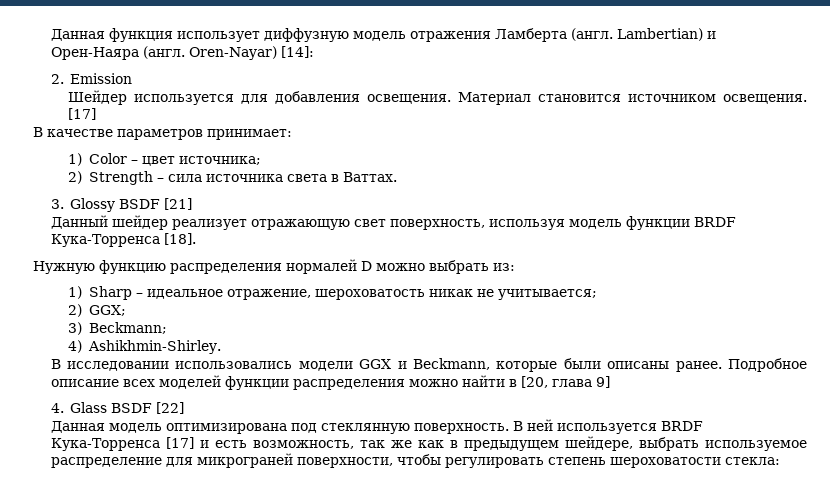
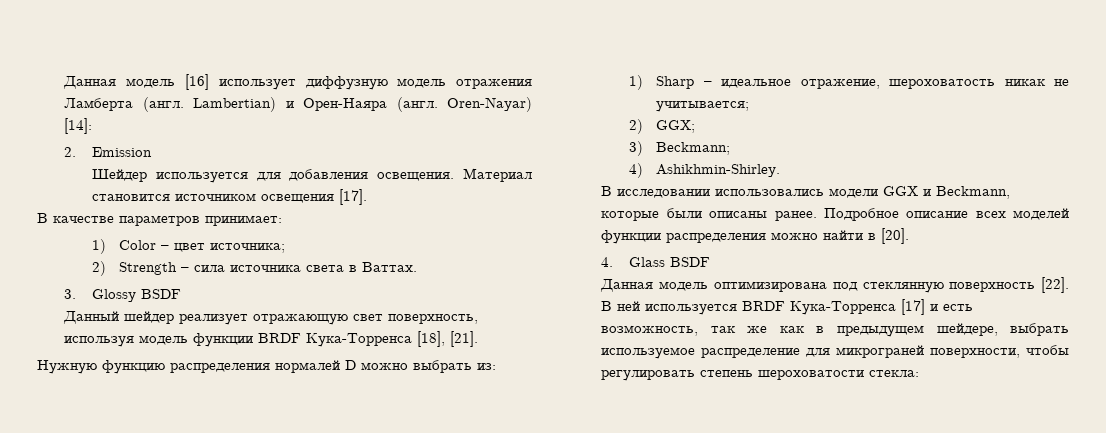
- Данная функция использует диффузную модель отражения Ламберта (англ.
+ Данная модель [16] использует диффузную модель отражения Ламберта (англ.
- Материал становится источником освещения. [17]
+ Материал становится источником освещения [17].
- 3. Glossy BSDF [21]
+ 3. Glossy BSDF
- Данный шейдер реализует отражающую свет поверхность, используя модель функции BRDF Кука-Торренса [18].
+ Данный шейдер реализует отражающую свет поверхность, используя модель функции BRDF Кука-Торренса [18], [21].
- Подробное описание всех моделей функции распределения можно найти в [20, глава 9]
+ Подробное описание всех моделей функции распределения можно найти в [20].
- 4. Glass BSDF [22]
+ 4. Glass BSDF
- Данная модель оптимизирована под стеклянную поверхность.
+ Данная модель оптимизирована под стеклянную поверхность [22].

